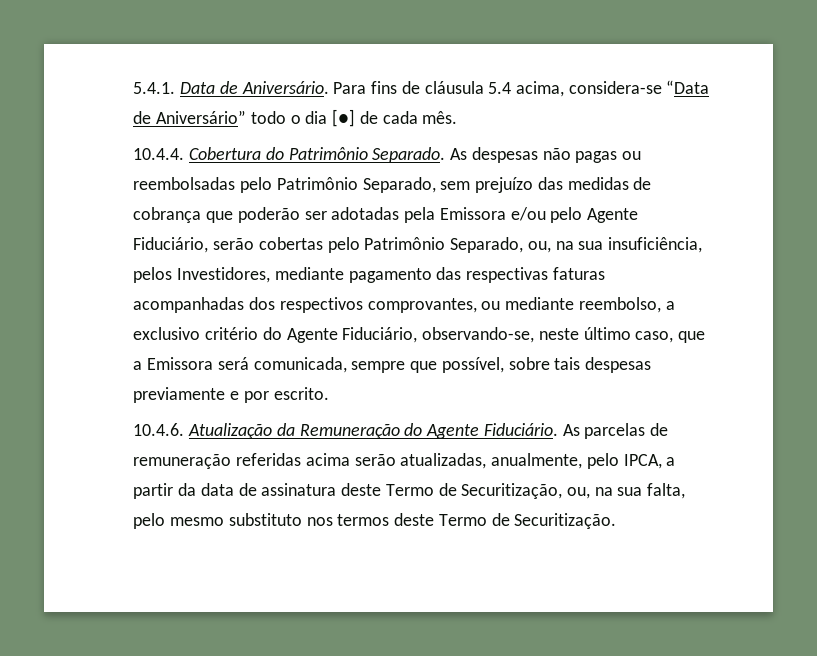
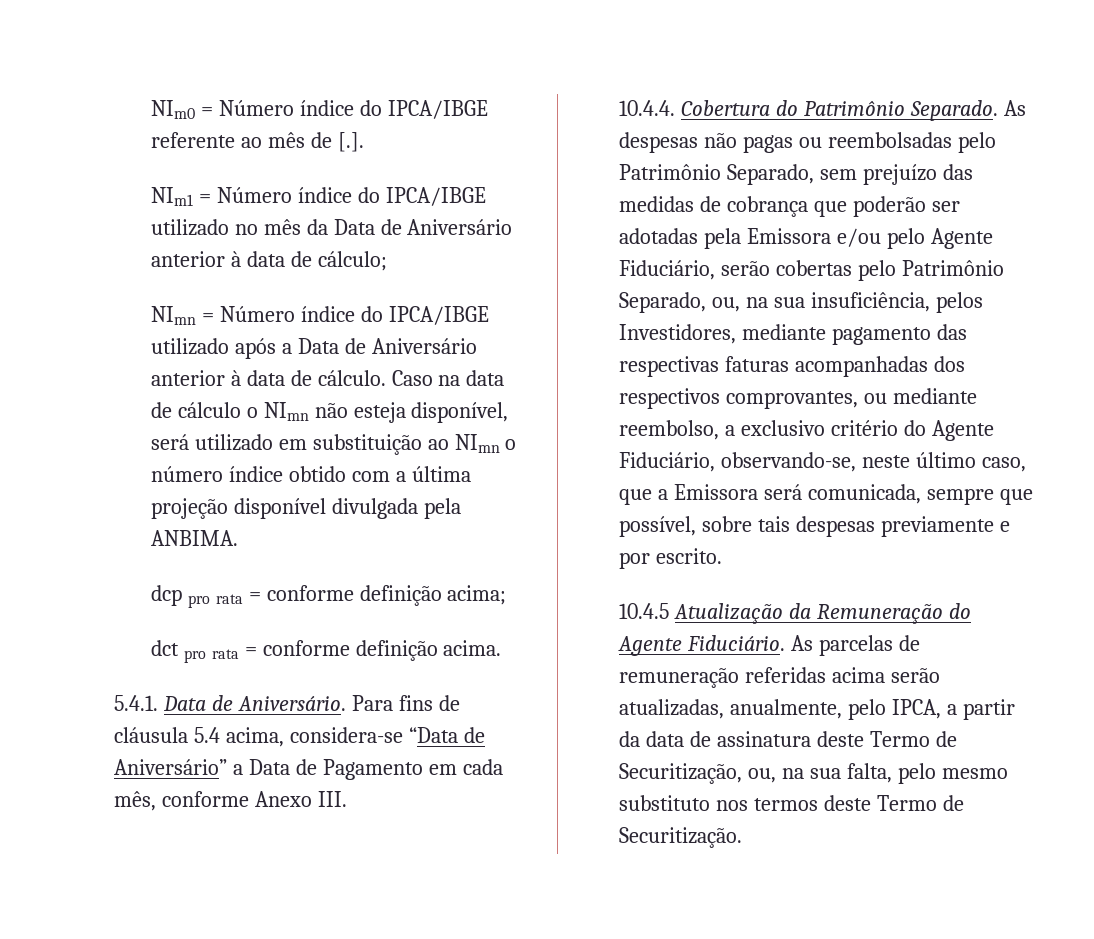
+ NIm0 = Número índice do IPCA/IBGE referente ao mês de [.].
+ NIm1 = Número índice do IPCA/IBGE utilizado no mês da Data de Aniversário anterior à data de cálculo;
+ NImn = Número índice do IPCA/IBGE utilizado após a Data de Aniversário anterior à data de cálculo. Caso na data de cálculo o NImn não esteja disponível, será utilizado em substituição ao NImn o número índice obtido com a última projeção disponível divulgada pela ANBIMA.
+ dcp pro rata = conforme definição acima;
+ dct pro rata = conforme definição acima.
- Para fins de cláusula 5.4 acima, considera-se “Data de Aniversário” todo o dia [●] de cada mês.
+ Para fins de cláusula 5.4 acima, considera-se “Data de Aniversário” a Data de Pagamento em cada mês, conforme Anexo III.
- 10.4.6. Atualização da Remuneração do Agente Fiduciário.
+ 10.4.5 Atualização da Remuneração do Agente Fiduciário.

